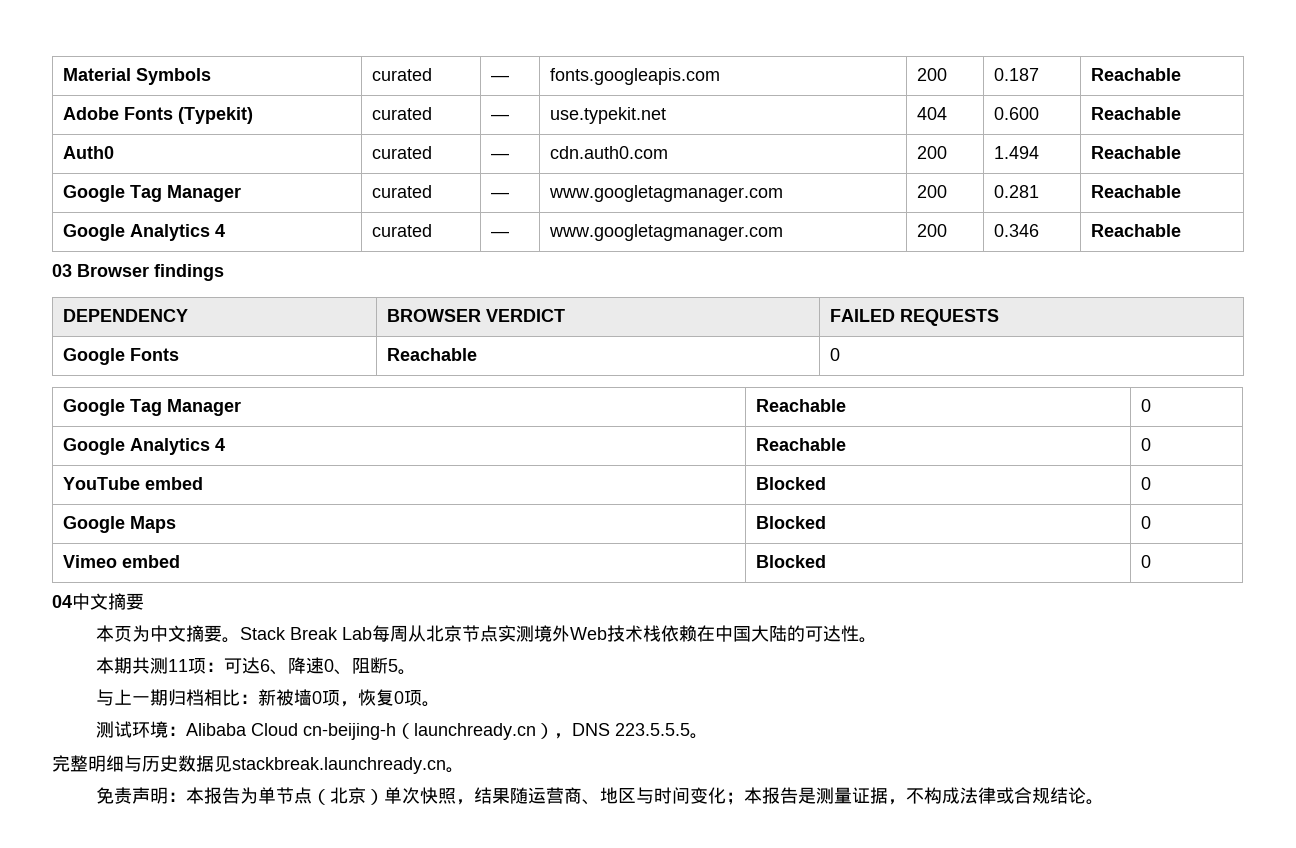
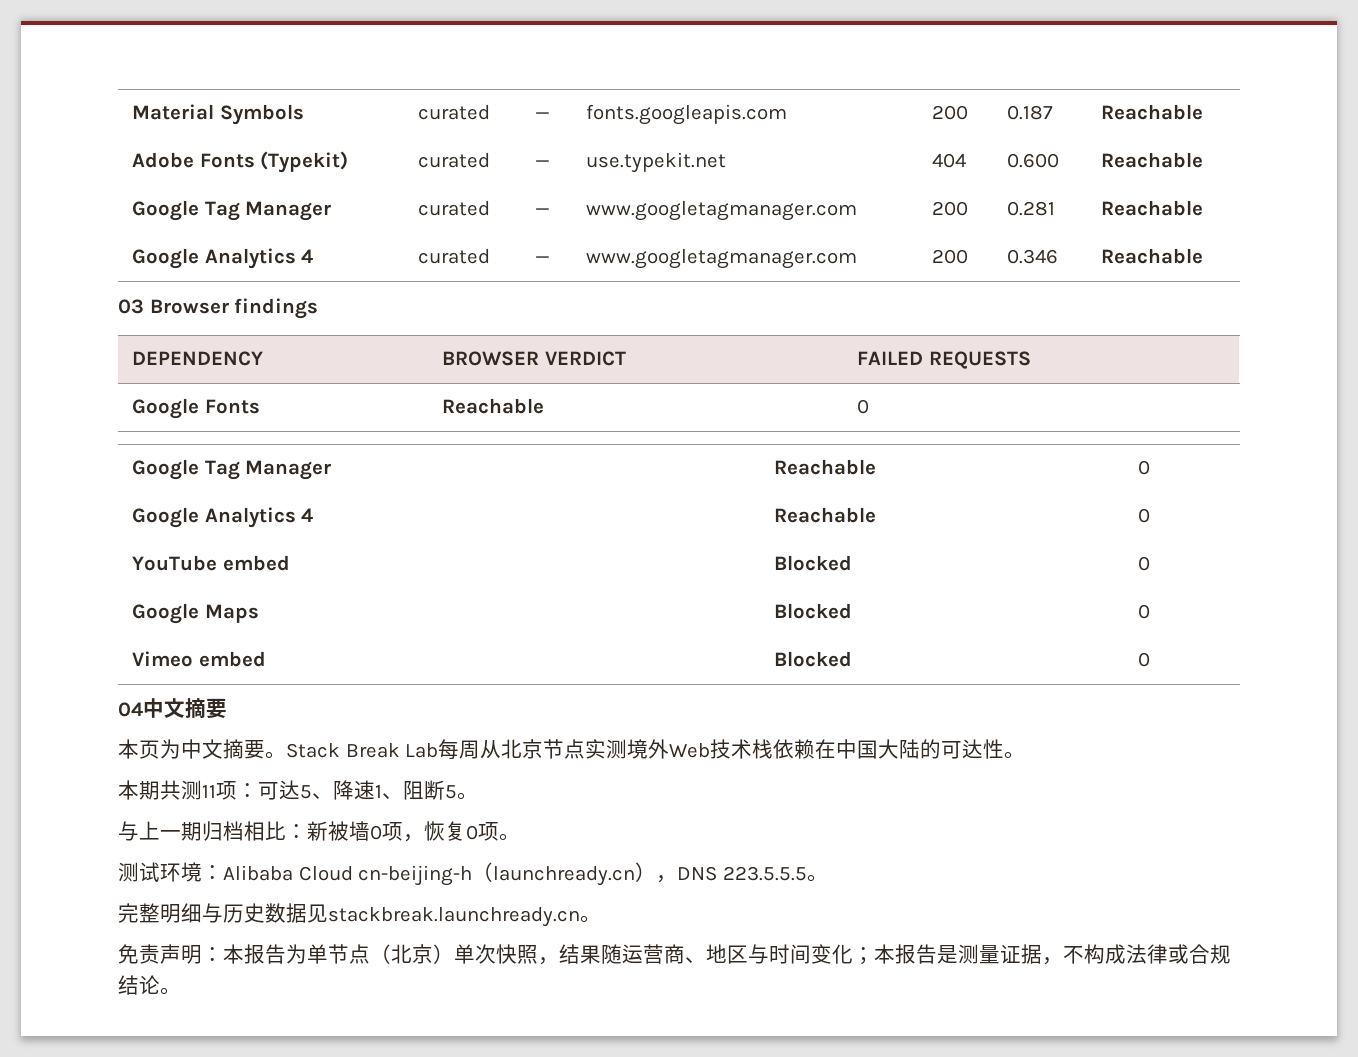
- Auth0 | curated | — | cdn.auth0.com | 200 | 1.494 | Reachable
- 本期共测11项：可达6、降速0、阻断5。
+ 本期共测11项：可达5、降速1、阻断5。

